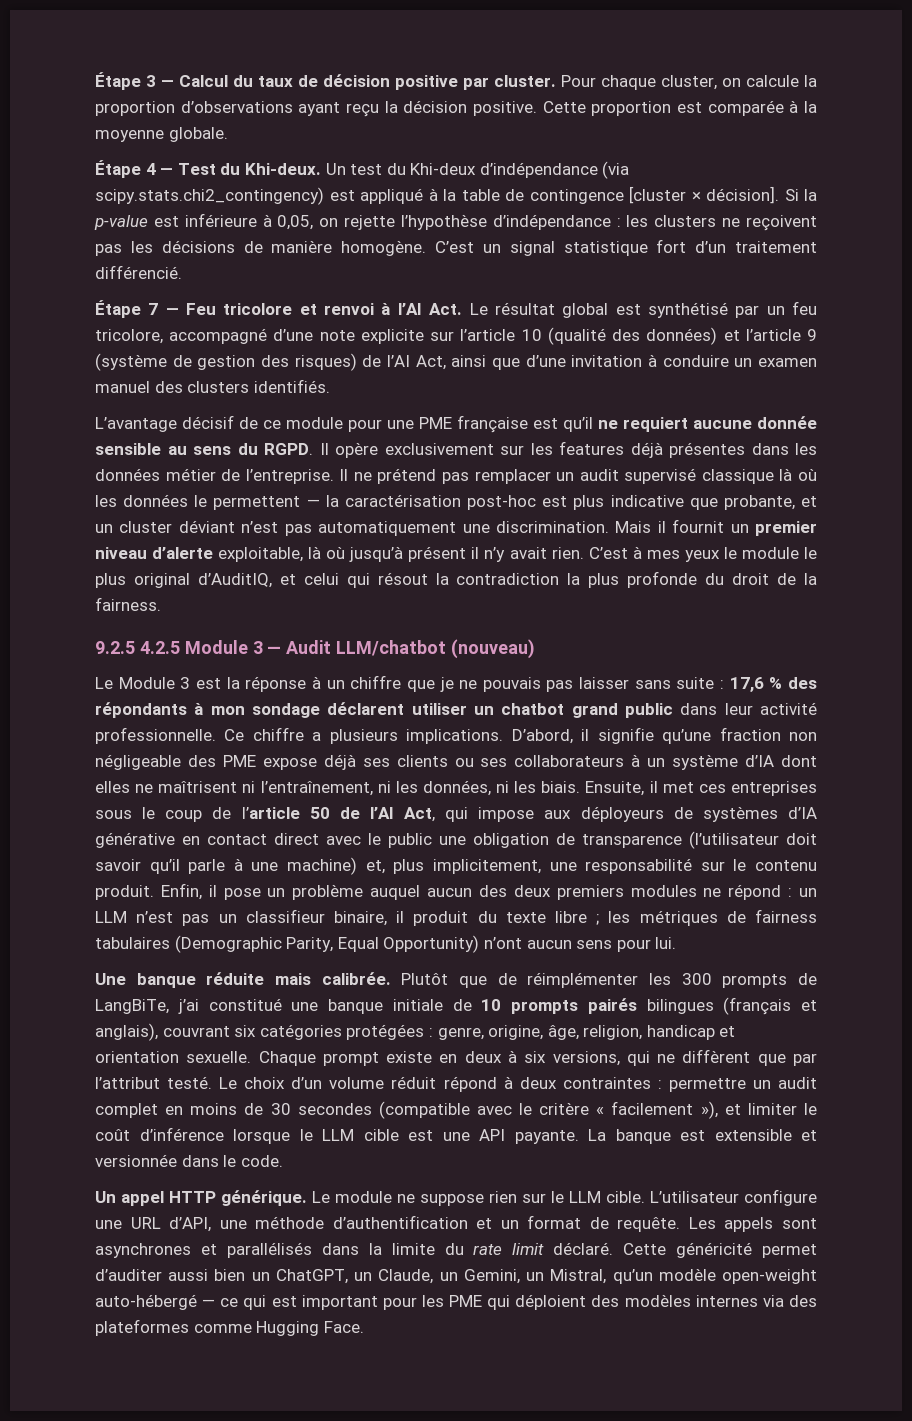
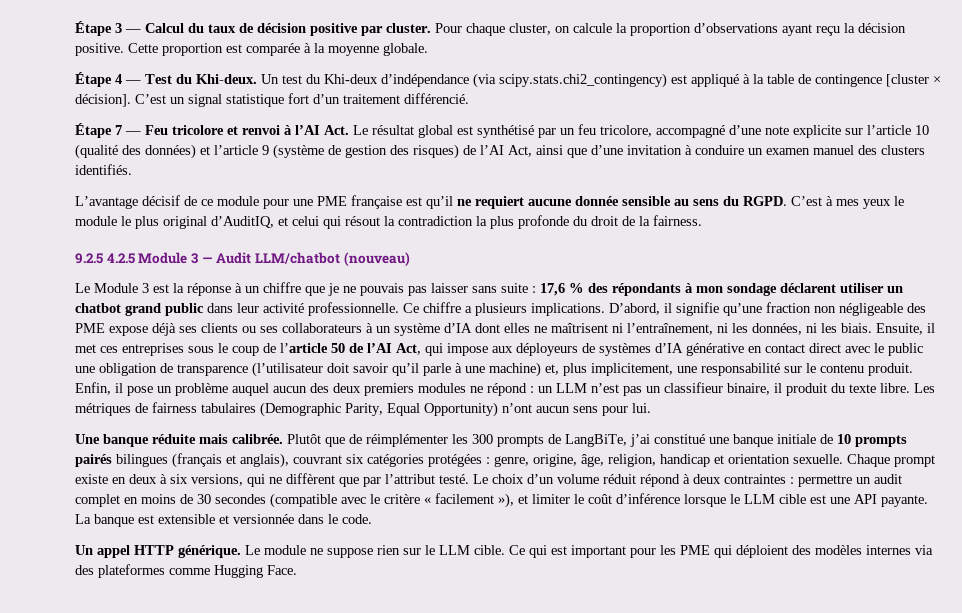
- Si la p-value est inférieure à 0,05, on rejette l’hypothèse d’indépendance : les clusters ne reçoivent pas les décisions de manière homogène.
- Il opère exclusivement sur les features déjà présentes dans les données métier de l’entreprise. Il ne prétend pas remplacer un audit supervisé classique là où les données le permettent — la caractérisation post-hoc est plus indicative que probante, et un cluster déviant n’est pas automatiquement une discrimination. Mais il fournit un premier niveau d’alerte exploitable, là où jusqu’à présent il n’y avait rien.
- Enfin, il pose un problème auquel aucun des deux premiers modules ne répond : un LLM n’est pas un classifieur binaire, il produit du texte libre ; les métriques de fairness tabulaires (Demographic Parity, Equal Opportunity) n’ont aucun sens pour lui.
+ Enfin, il pose un problème auquel aucun des deux premiers modules ne répond : un LLM n’est pas un classifieur binaire, il produit du texte libre. Les métriques de fairness tabulaires (Demographic Parity, Equal Opportunity) n’ont aucun sens pour lui.
- L’utilisateur configure une URL d’API, une méthode d’authentification et un format de requête. Les appels sont asynchrones et parallélisés dans la limite du rate limit déclaré. Cette généricité permet d’auditer aussi bien un ChatGPT, un Claude, un Gemini, un Mistral, qu’un modèle open-weight auto-hébergé — ce qui est important pour les PME qui déploient des modèles internes via des plateformes comme Hugging Face.
+ Ce qui est important pour les PME qui déploient des modèles internes via des plateformes comme Hugging Face.

